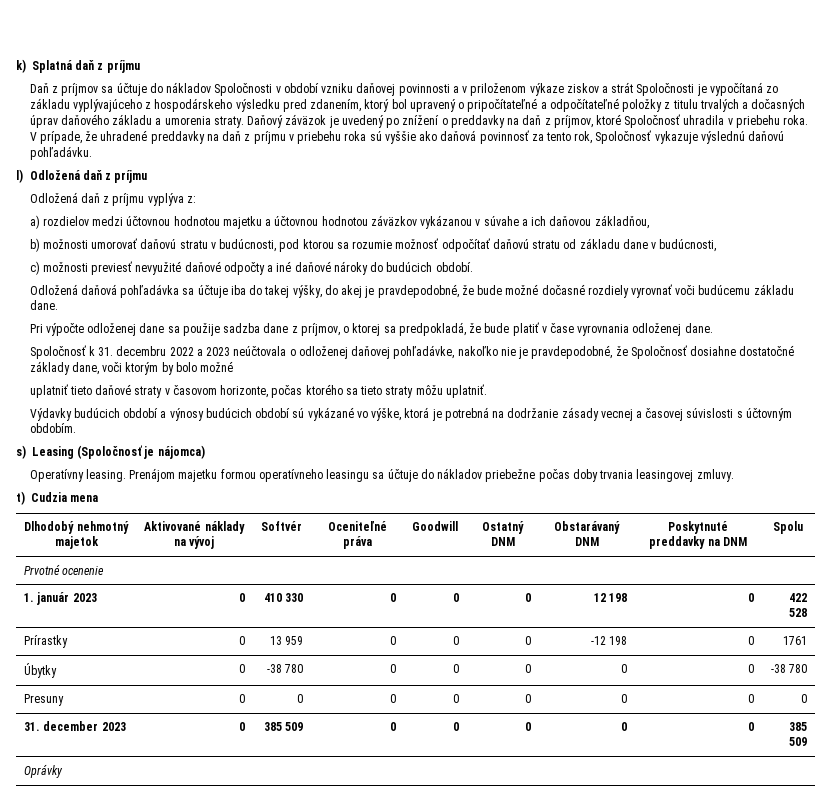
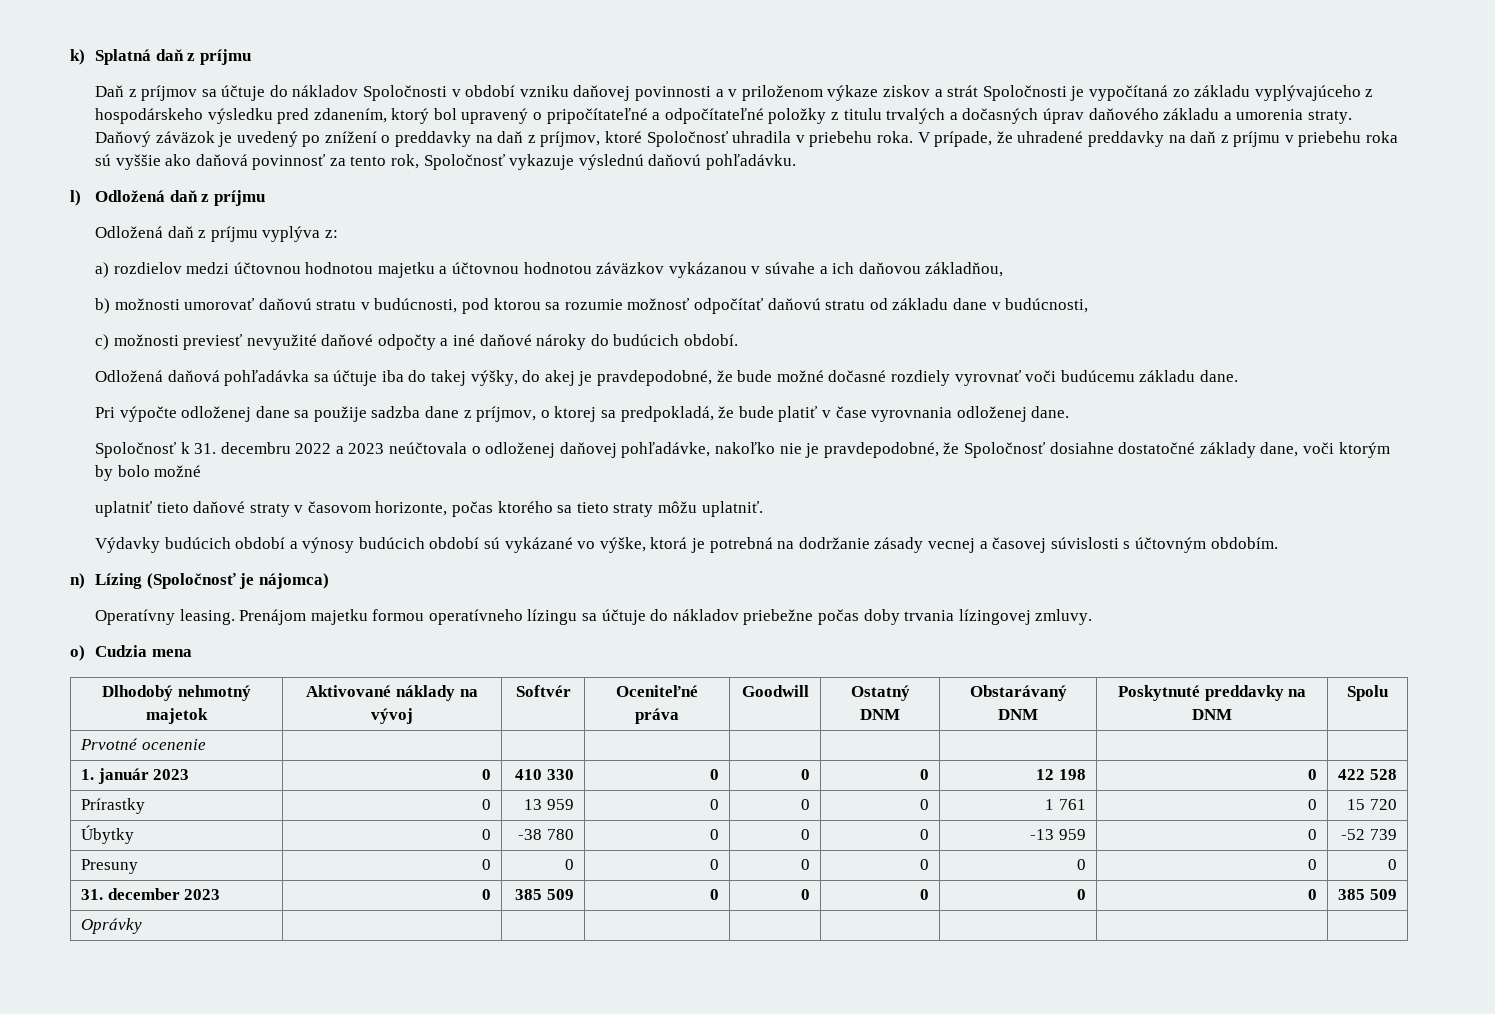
- s) Leasing (Spoločnosť je nájomca)
+ n) Lízing (Spoločnosť je nájomca)
- Prenájom majetku formou operatívneho leasingu sa účtuje do nákladov priebežne počas doby trvania leasingovej zmluvy.
+ Prenájom majetku formou operatívneho lízingu sa účtuje do nákladov priebežne počas doby trvania lízingovej zmluvy.
- t) Cudzia mena
+ o) Cudzia mena
- Prírastky | 0 | 13 959 | 0 | 0 | 0 | -12 198 | 0 | 1761
+ Prírastky | 0 | 13 959 | 0 | 0 | 0 | 1 761 | 0 | 15 720
- Úbytky | 0 | -38 780 | 0 | 0 | 0 | 0 | 0 | -38 780
+ Úbytky | 0 | -38 780 | 0 | 0 | 0 | -13 959 | 0 | -52 739

